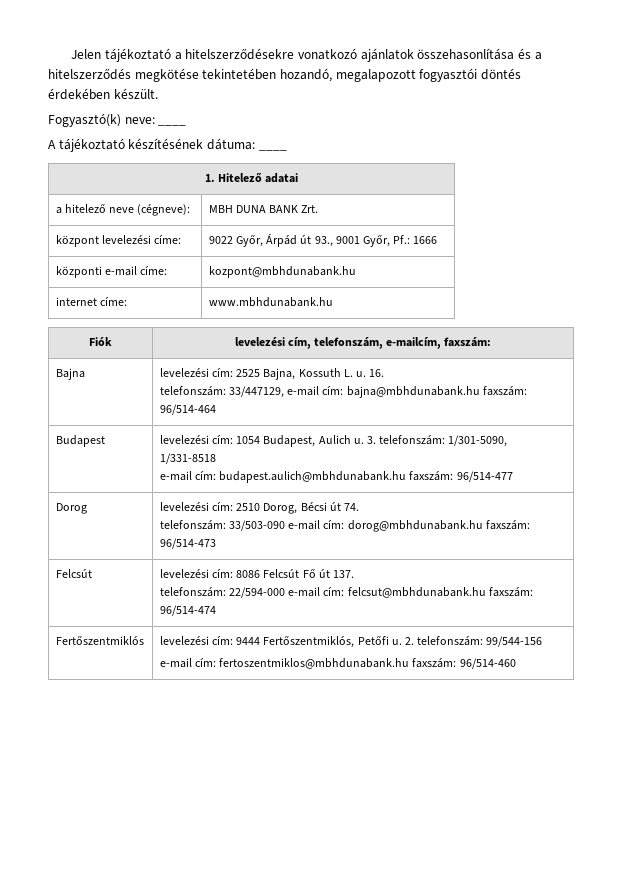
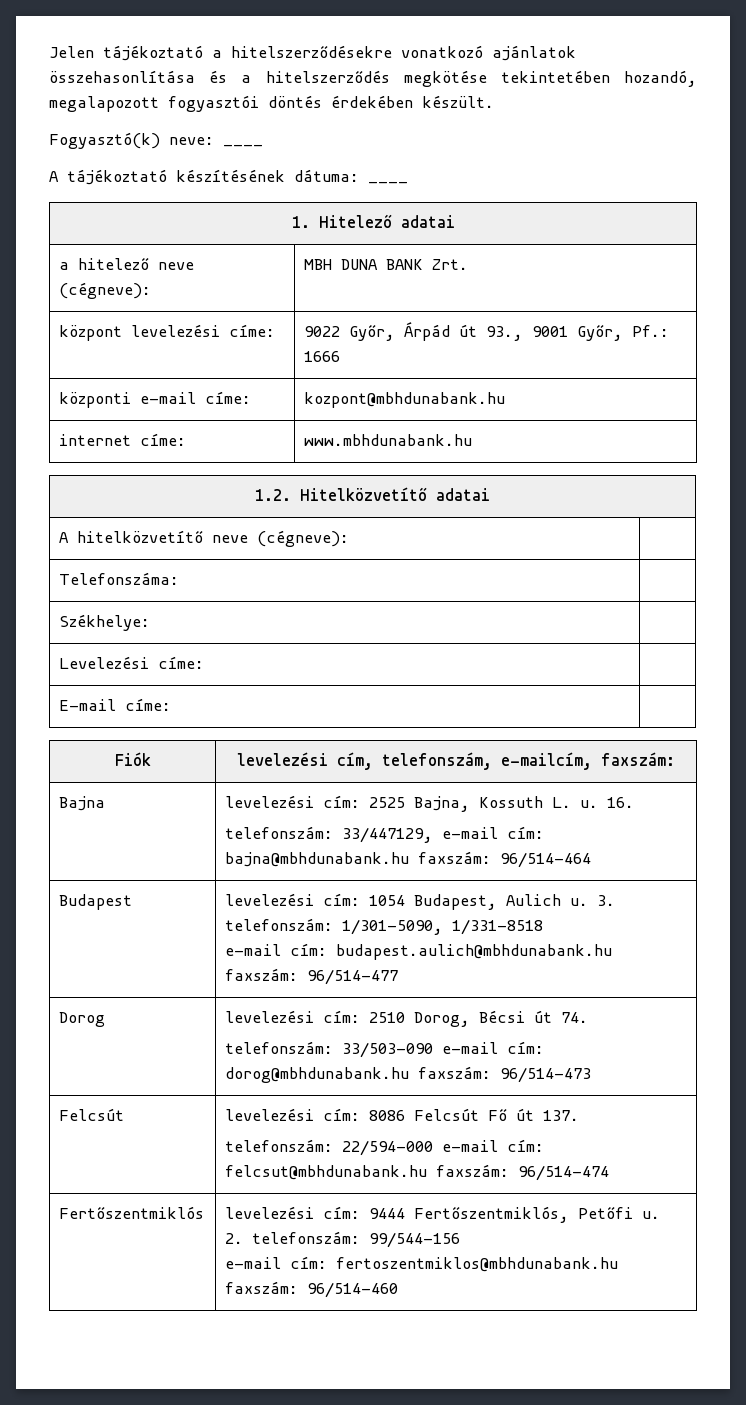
+ 1.2. Hitelközvetítő adatai
+ A hitelközvetítő neve (cégneve): |
+ Telefonszáma: |
+ Székhelye: |
+ Levelezési címe: |
+ E-mail címe: |

